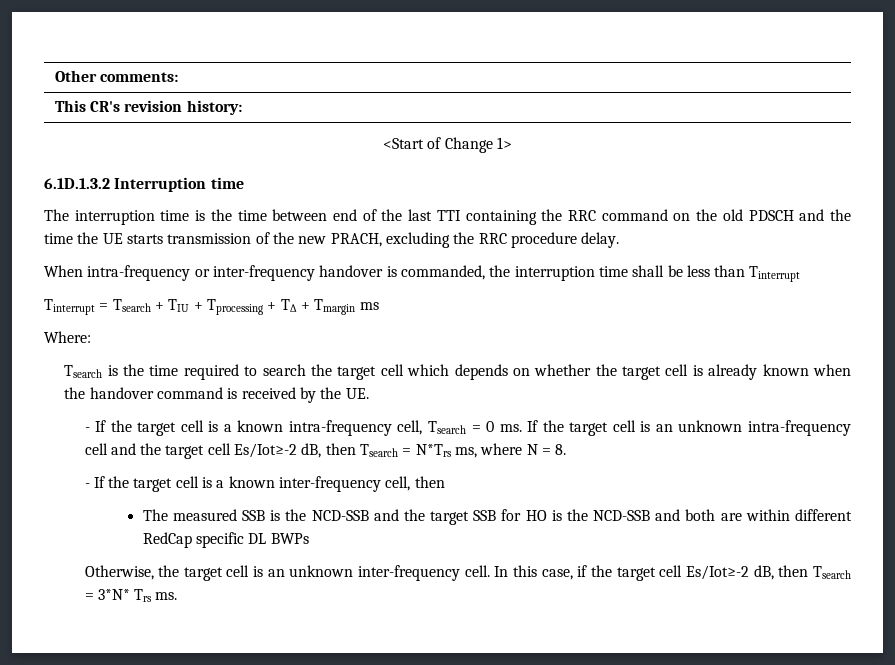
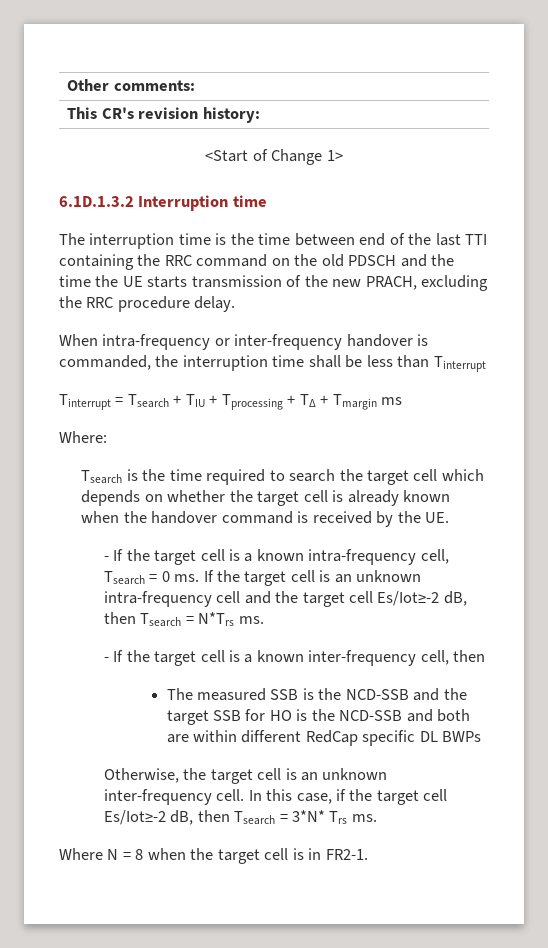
- If the target cell is an unknown intra-frequency cell and the target cell Es/Iot≥-2 dB, then Tsearch = N*Trs ms, where N = 8.
+ If the target cell is an unknown intra-frequency cell and the target cell Es/Iot≥-2 dB, then Tsearch = N*Trs ms.
+ Where N = 8 when the target cell is in FR2-1.

